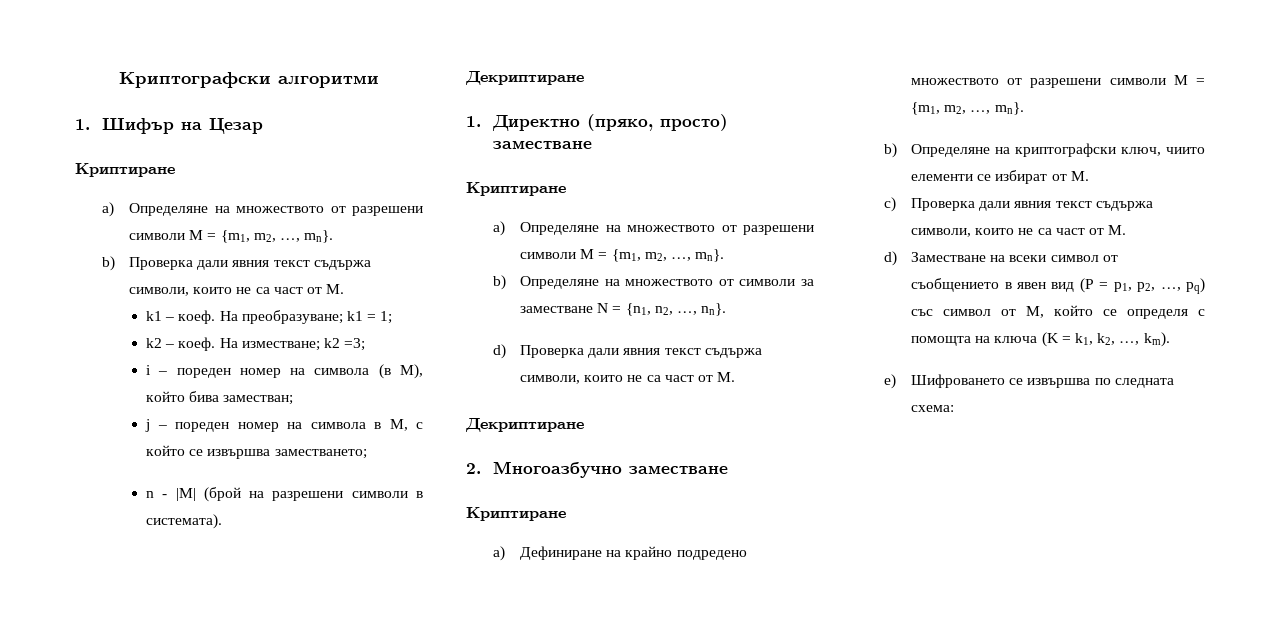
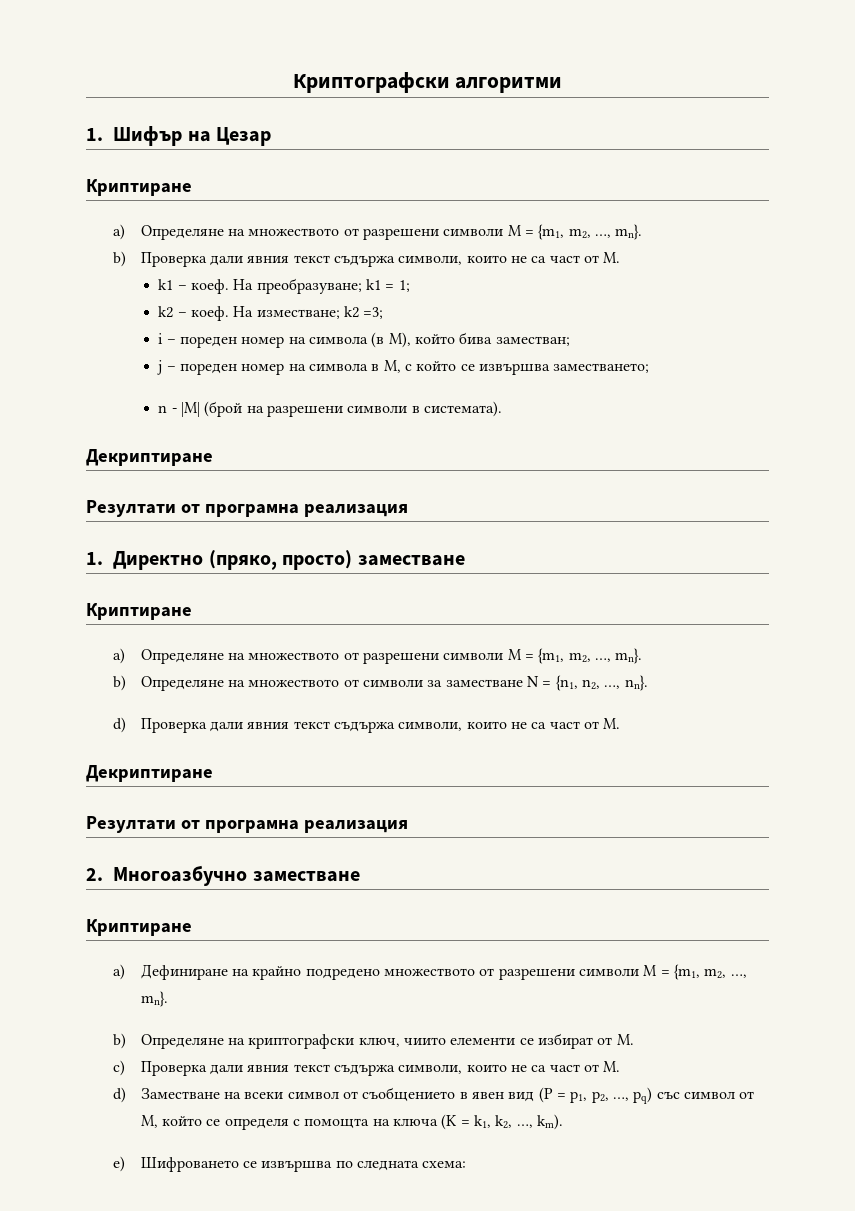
  n - |M| (брой на разрешени символи в системата).
  Декриптиране
+ Резултати от програмна реализация
  d) Проверка дали явния текст съдържа символи, които не са част от M.
  Декриптиране
+ Резултати от програмна реализация

